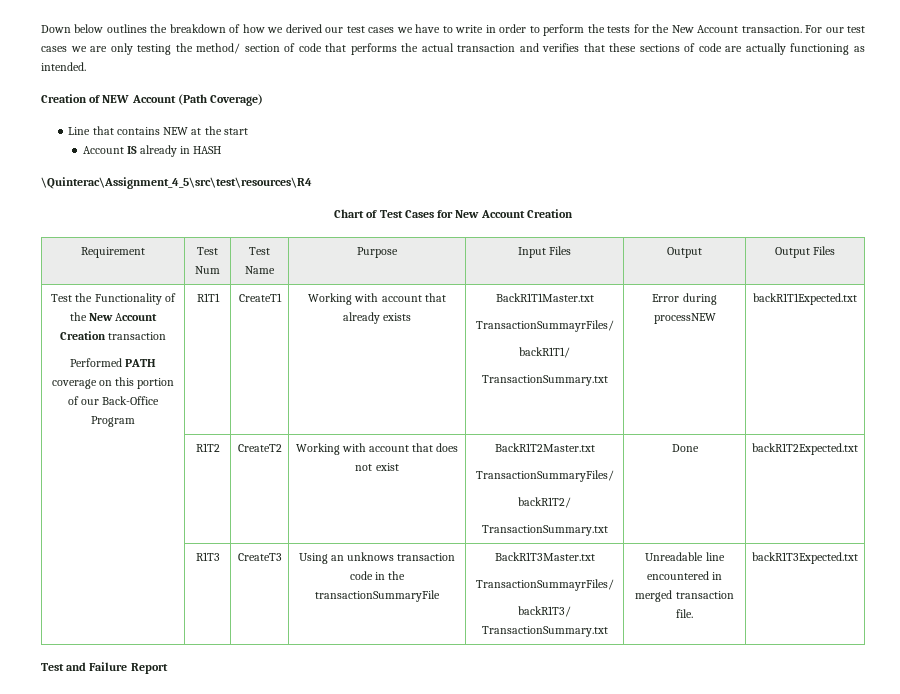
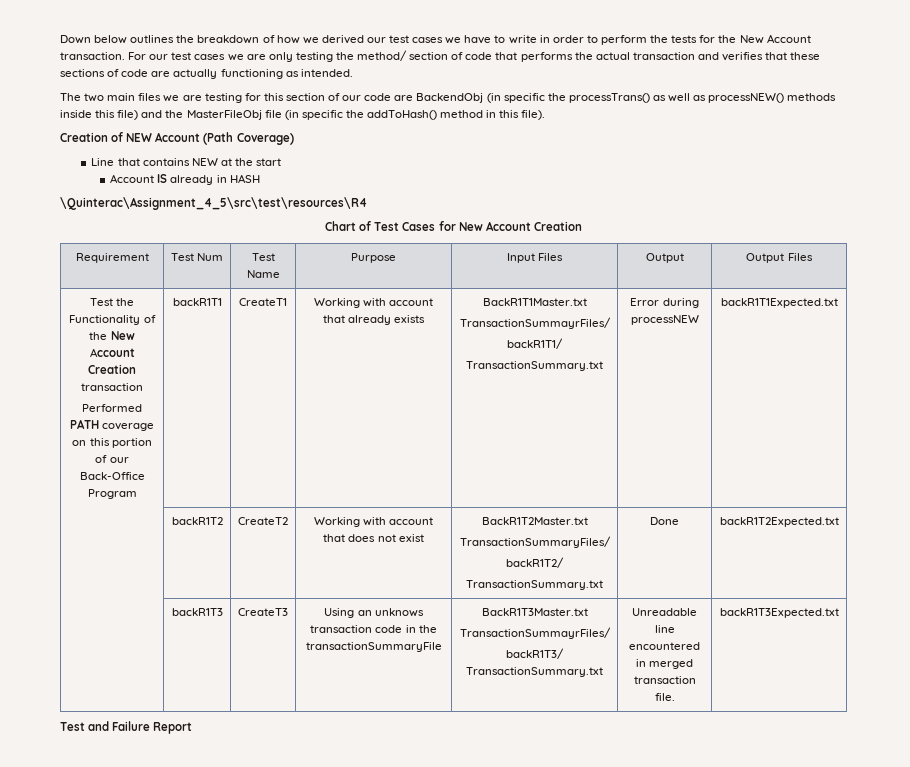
+ The two main files we are testing for this section of our code are BackendObj (in specific the processTrans() as well as processNEW() methods inside this file) and the MasterFileObj file (in specific the addToHash() method in this file).
  Test the Functionality of the New Account Creation transaction
- Performed PATH coverage on this portion of our Back-Office Program | R1T1 | CreateT1 | Working with account that already exists | BackR1T1Master.txt
+ Performed PATH coverage on this portion of our Back-Office Program | backR1T1 | CreateT1 | Working with account that already exists | BackR1T1Master.txt
- | R1T2 | CreateT2 | Working with account that does not exist | BackR1T2Master.txt
+ | backR1T2 | CreateT2 | Working with account that does not exist | BackR1T2Master.txt
- | R1T3 | CreateT3 | Using an unknows transaction code in the transactionSummaryFile | BackR1T3Master.txt
+ | backR1T3 | CreateT3 | Using an unknows transaction code in the transactionSummaryFile | BackR1T3Master.txt

